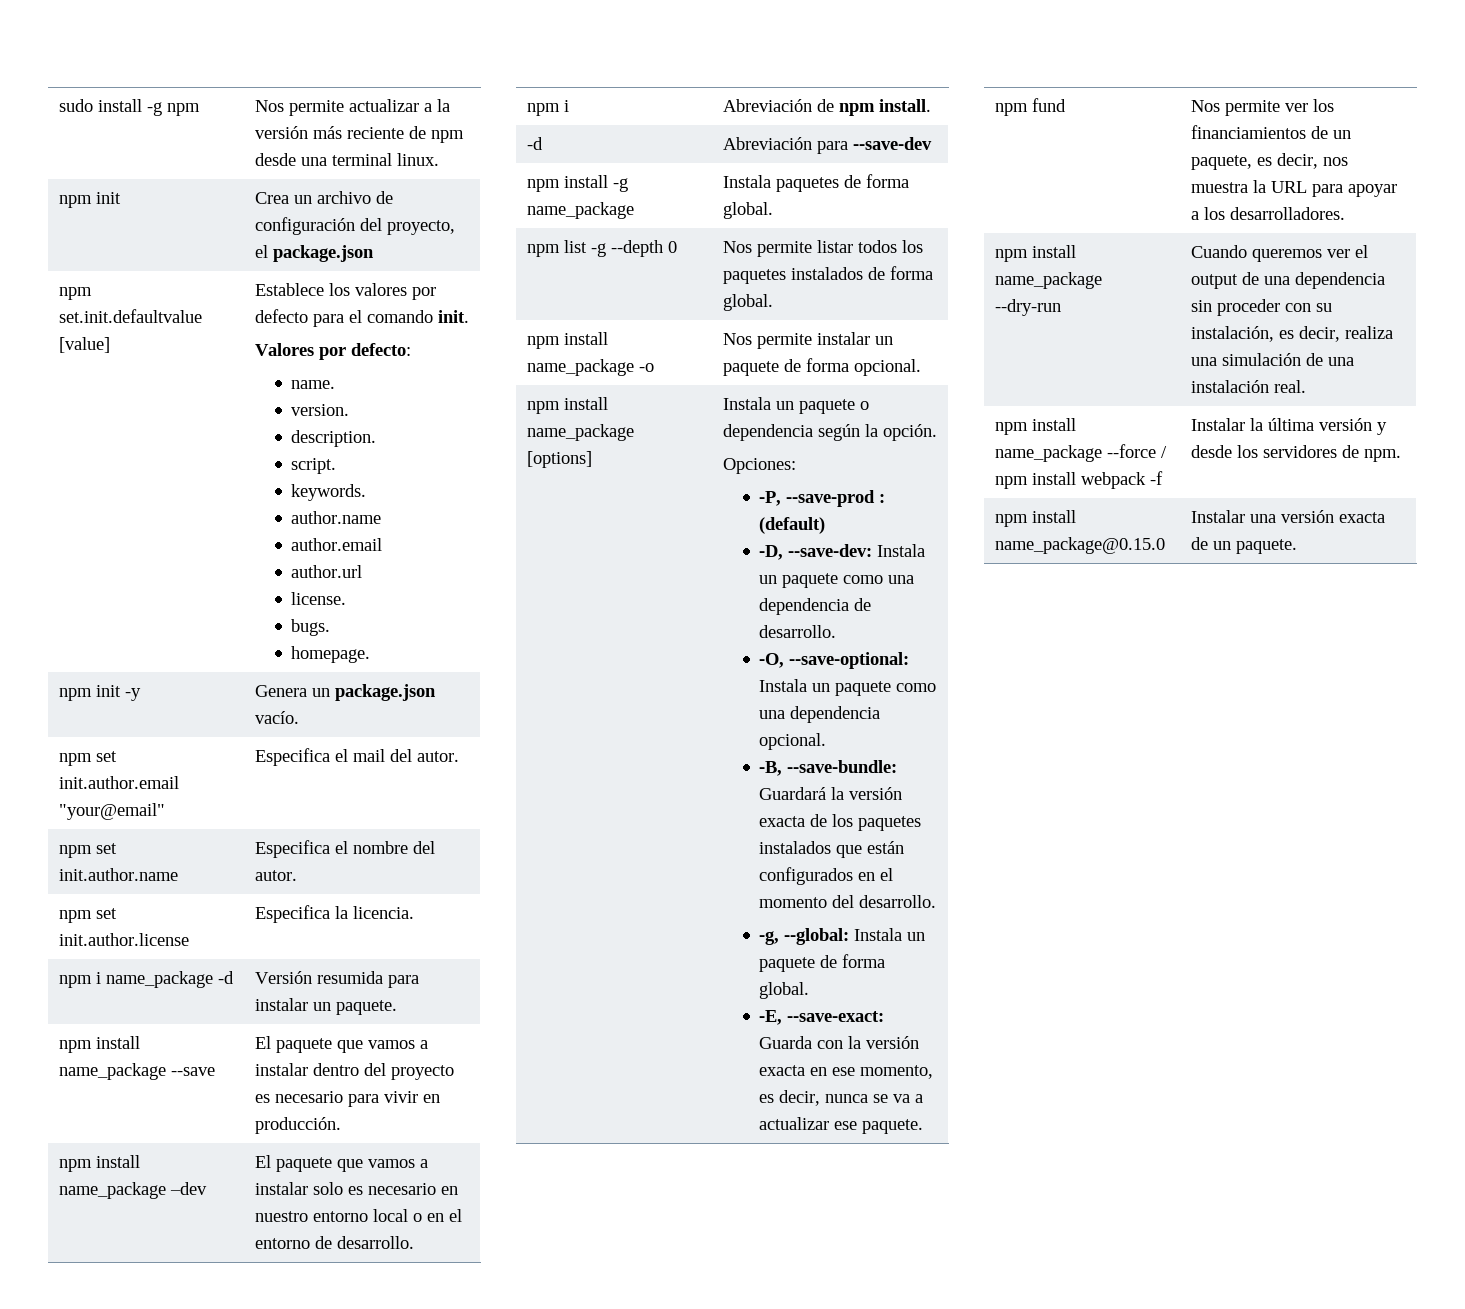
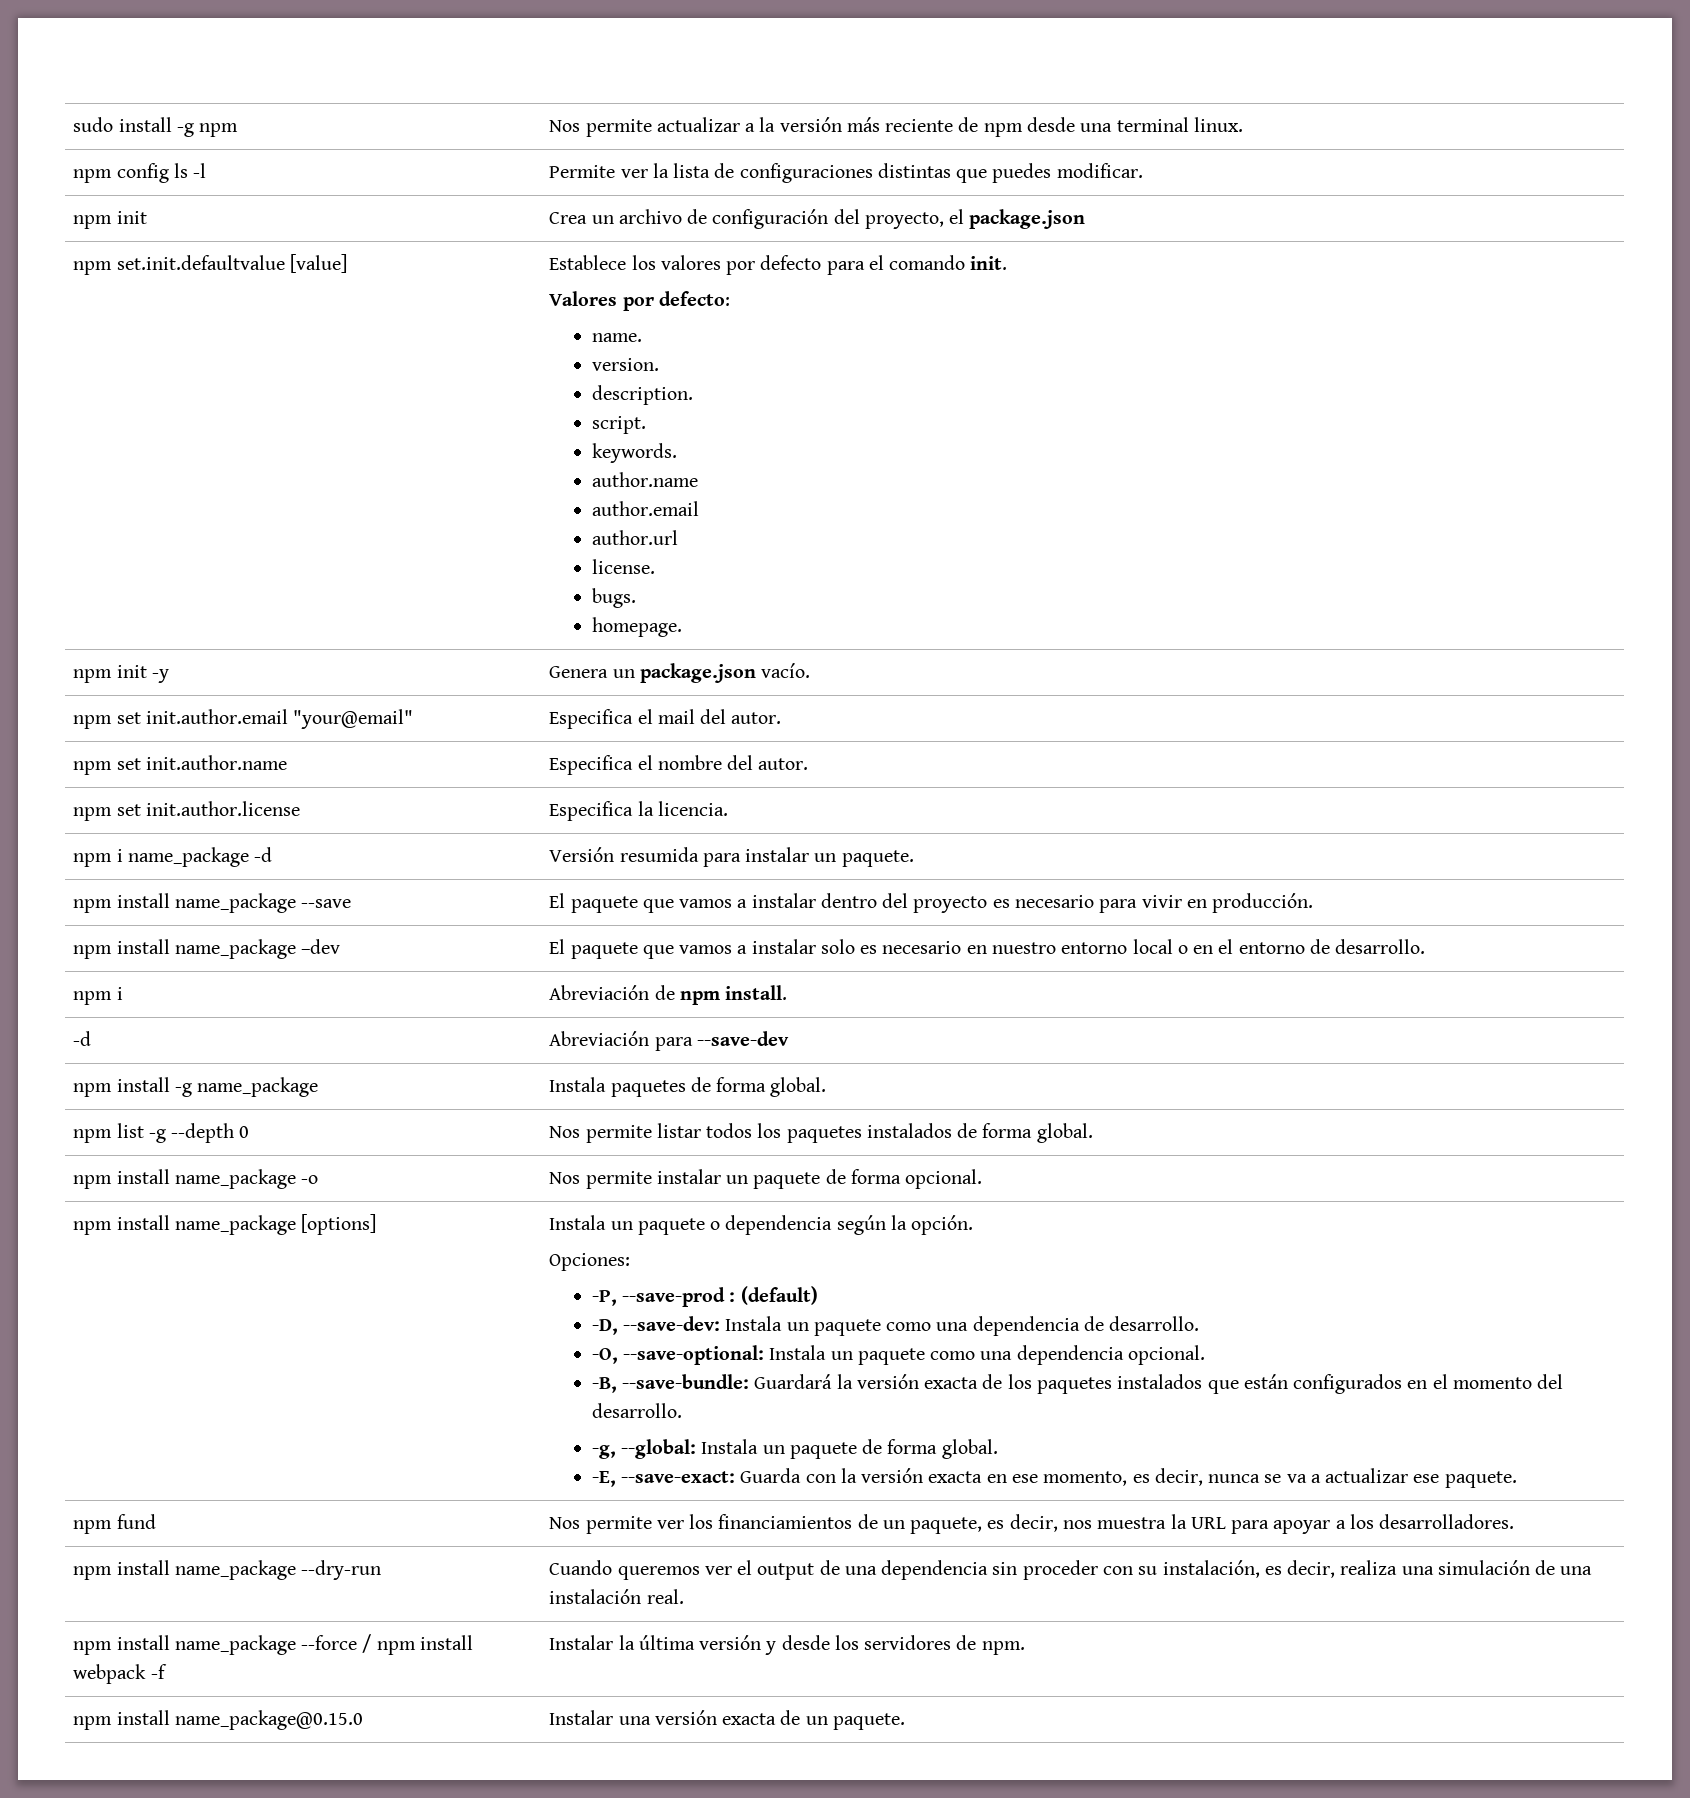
+ npm config ls -l | Permite ver la lista de configuraciones distintas que puedes modificar.

